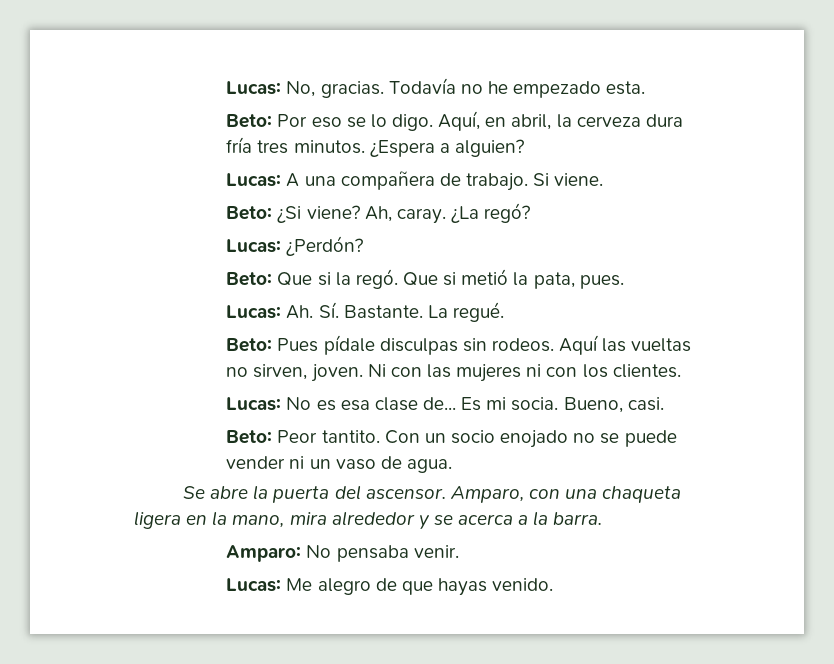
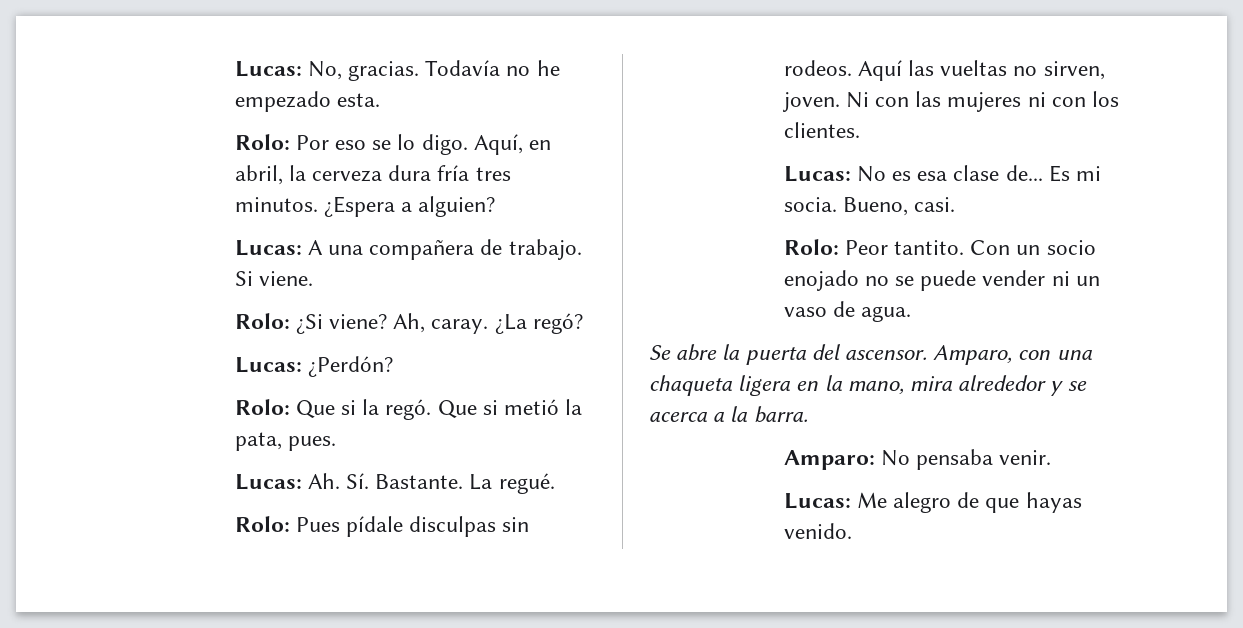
- Beto: Por eso se lo digo.
+ Rolo: Por eso se lo digo.
- Beto: ¿Si viene?
+ Rolo: ¿Si viene?
- Beto: Que si la regó.
+ Rolo: Que si la regó.
- Beto: Pues pídale disculpas sin rodeos.
+ Rolo: Pues pídale disculpas sin rodeos.
- Beto: Peor tantito.
+ Rolo: Peor tantito.

